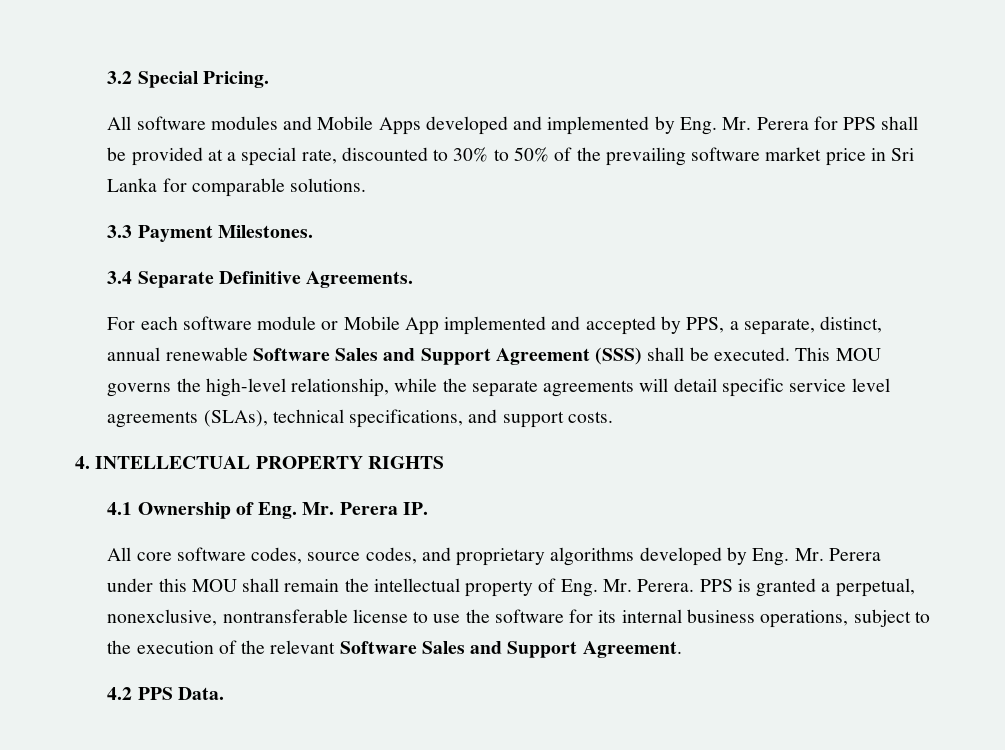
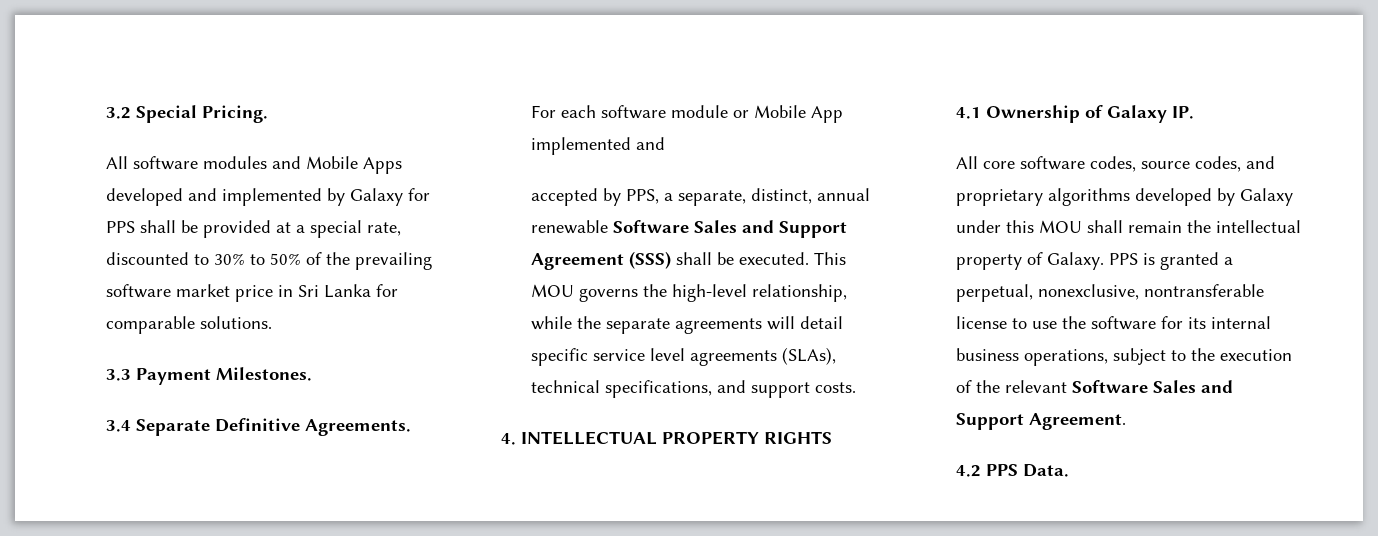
- All software modules and Mobile Apps developed and implemented by Eng. Mr. Perera for PPS shall be provided at a special rate, discounted to 30% to 50% of the prevailing software market price in Sri Lanka for comparable solutions.
+ All software modules and Mobile Apps developed and implemented by Galaxy for PPS shall be provided at a special rate, discounted to 30% to 50% of the prevailing software market price in Sri Lanka for comparable solutions.
- For each software module or Mobile App implemented and accepted by PPS, a separate, distinct, annual renewable Software Sales and Support Agreement (SSS) shall be executed.
+ For each software module or Mobile App implemented and
+ accepted by PPS, a separate, distinct, annual renewable Software Sales and Support Agreement (SSS) shall be executed.
- 4.1 Ownership of Eng. Mr. Perera IP.
+ 4.1 Ownership of Galaxy IP.
- All core software codes, source codes, and proprietary algorithms developed by Eng. Mr. Perera under this MOU shall remain the intellectual property of Eng. Mr. Perera.
+ All core software codes, source codes, and proprietary algorithms developed by Galaxy under this MOU shall remain the intellectual property of Galaxy.

